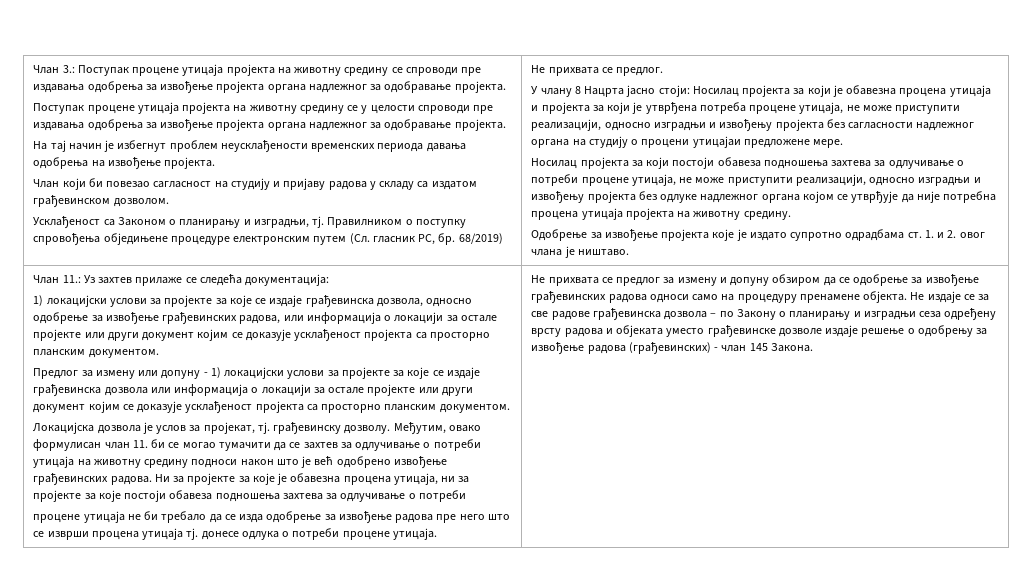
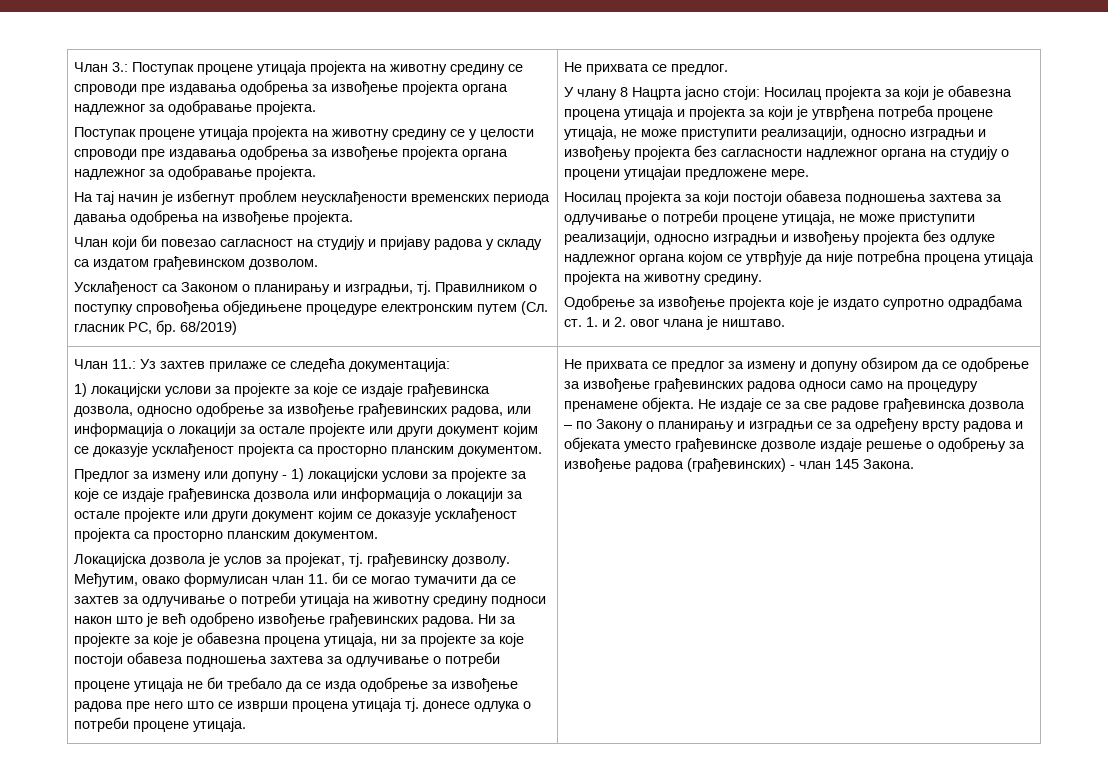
- Не издаје се за све радове грађевинска дозвола – по Закону о планирању и изградњи сеза одређену врсту радова и објеката уместо грађевинске дозволе издаје решење о одобрењу за извођење радова (грађевинских) - члан 145 Закона.
+ Не издаје се за све радове грађевинска дозвола – по Закону о планирању и изградњи се за одређену врсту радова и објеката уместо грађевинске дозволе издаје решење о одобрењу за извођење радова (грађевинских) - члан 145 Закона.

